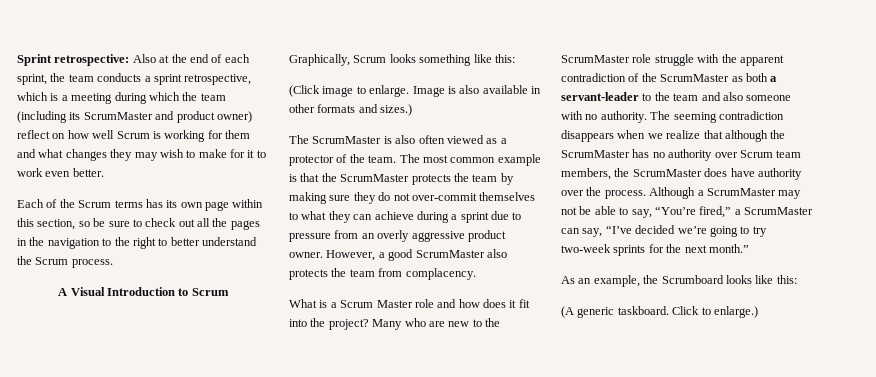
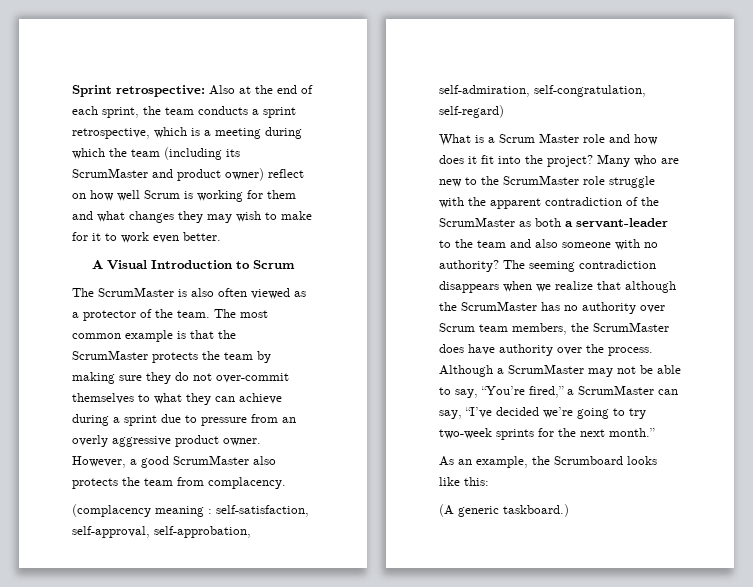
- Each of the Scrum terms has its own page within this section, so be sure to check out all the pages in the navigation to the right to better understand the Scrum process.
- Graphically, Scrum looks something like this:
- (Click image to enlarge. Image is also available in other formats and sizes.)
+ (complacency meaning : self-satisfaction, self-approval, self-approbation, self-admiration, self-congratulation, self-regard)
- Many who are new to the ScrumMaster role struggle with the apparent contradiction of the ScrumMaster as both a servant-leader to the team and also someone with no authority.
+ Many who are new to the ScrumMaster role struggle with the apparent contradiction of the ScrumMaster as both a servant-leader to the team and also someone with no authority?
- (A generic taskboard. Click to enlarge.)
+ (A generic taskboard.)

